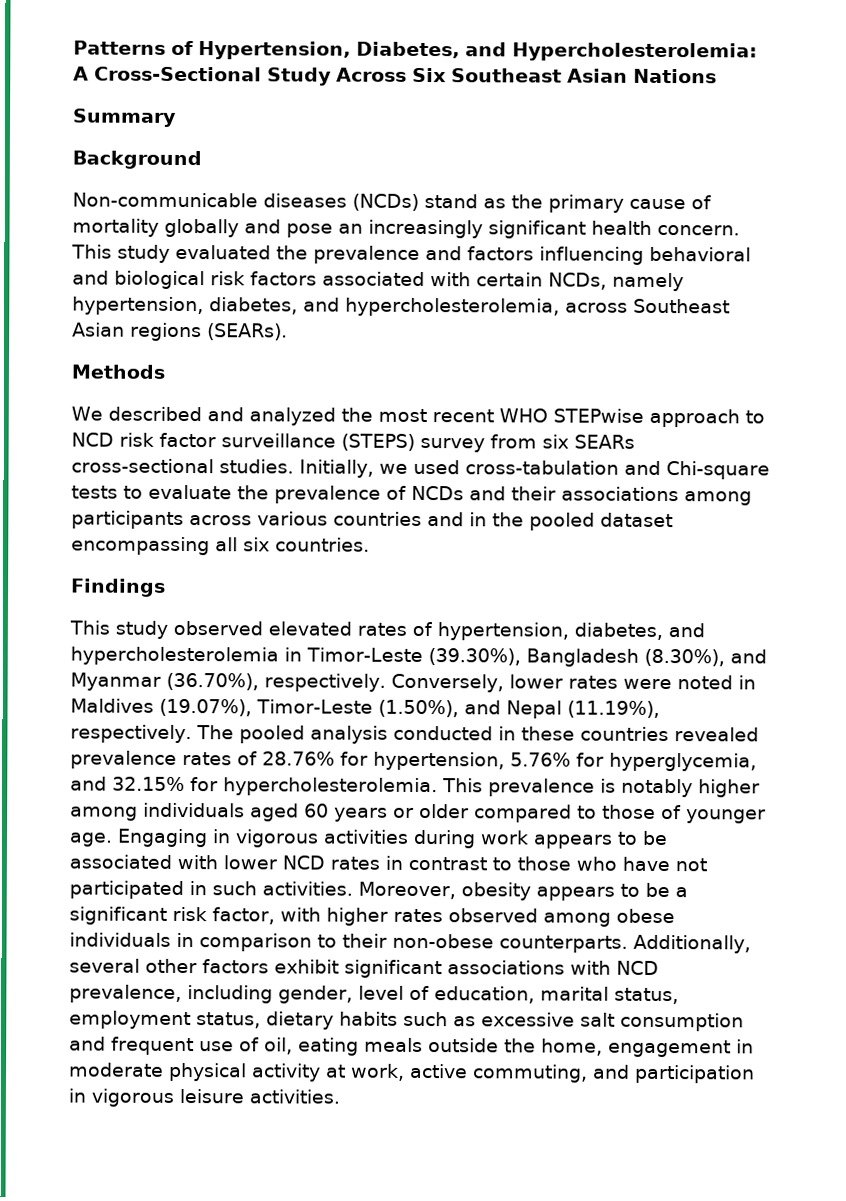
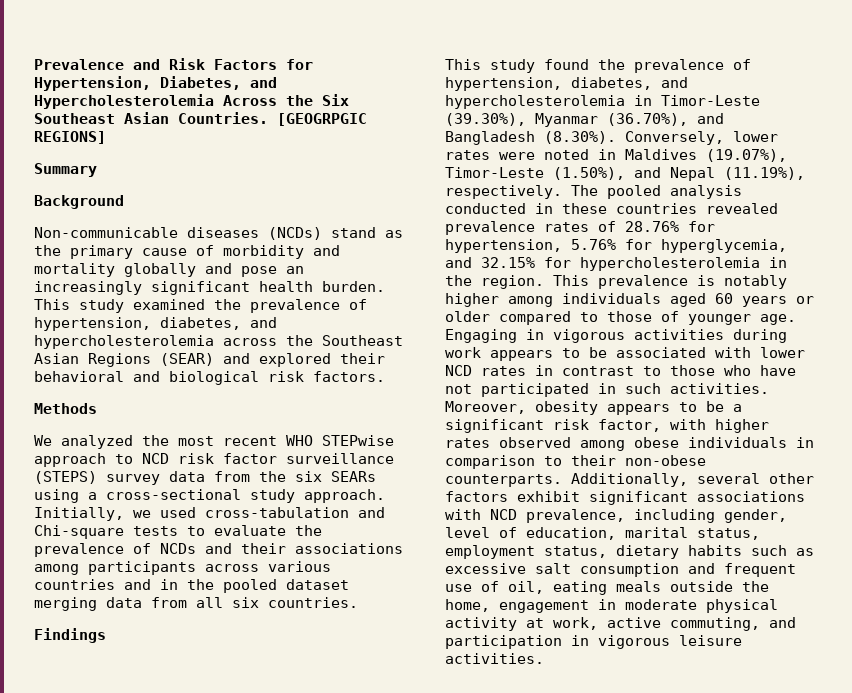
- Patterns of Hypertension, Diabetes, and Hypercholesterolemia: A Cross-Sectional Study Across Six Southeast Asian Nations
+ Prevalence and Risk Factors for Hypertension, Diabetes, and Hypercholesterolemia Across the Six Southeast Asian Countries. [GEOGRPGIC REGIONS]
- Non-communicable diseases (NCDs) stand as the primary cause of mortality globally and pose an increasingly significant health concern. This study evaluated the prevalence and factors influencing behavioral and biological risk factors associated with certain NCDs, namely hypertension, diabetes, and hypercholesterolemia, across Southeast Asian regions (SEARs).
+ Non-communicable diseases (NCDs) stand as the primary cause of morbidity and mortality globally and pose an increasingly significant health burden. This study examined the prevalence of hypertension, diabetes, and hypercholesterolemia across the Southeast Asian Regions (SEAR) and explored their behavioral and biological risk factors.
- We described and analyzed the most recent WHO STEPwise approach to NCD risk factor surveillance (STEPS) survey from six SEARs cross-sectional studies.
+ We analyzed the most recent WHO STEPwise approach to NCD risk factor surveillance (STEPS) survey data from the six SEARs using a cross-sectional study approach.
- Initially, we used cross-tabulation and Chi-square tests to evaluate the prevalence of NCDs and their associations among participants across various countries and in the pooled dataset encompassing all six countries.
+ Initially, we used cross-tabulation and Chi-square tests to evaluate the prevalence of NCDs and their associations among participants across various countries and in the pooled dataset merging data from all six countries.
- This study observed elevated rates of hypertension, diabetes, and hypercholesterolemia in Timor-Leste (39.30%), Bangladesh (8.30%), and Myanmar (36.70%), respectively. Conversely, lower rates were noted in Maldives (19.07%), Timor-Leste (1.50%), and Nepal (11.19%), respectively.
+ This study found the prevalence of hypertension, diabetes, and hypercholesterolemia in Timor-Leste (39.30%), Myanmar (36.70%), and Bangladesh (8.30%). Conversely, lower rates were noted in Maldives (19.07%), Timor-Leste (1.50%), and Nepal (11.19%), respectively.
- The pooled analysis conducted in these countries revealed prevalence rates of 28.76% for hypertension, 5.76% for hyperglycemia, and 32.15% for hypercholesterolemia.
+ The pooled analysis conducted in these countries revealed prevalence rates of 28.76% for hypertension, 5.76% for hyperglycemia, and 32.15% for hypercholesterolemia in the region.

